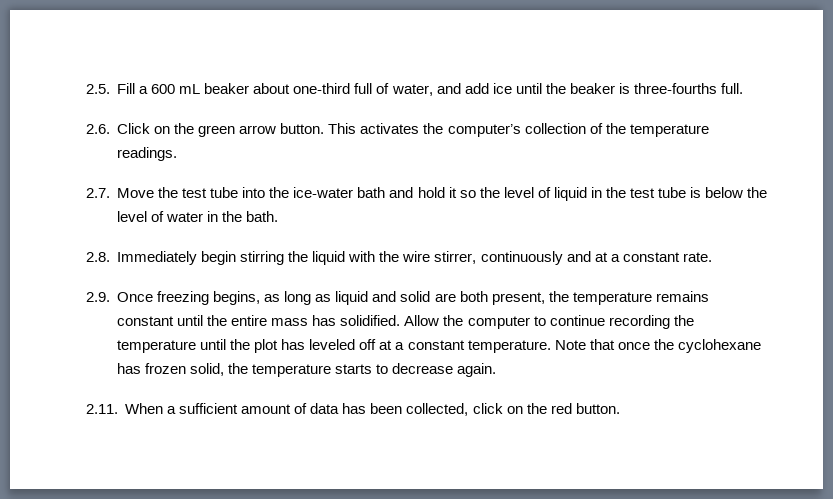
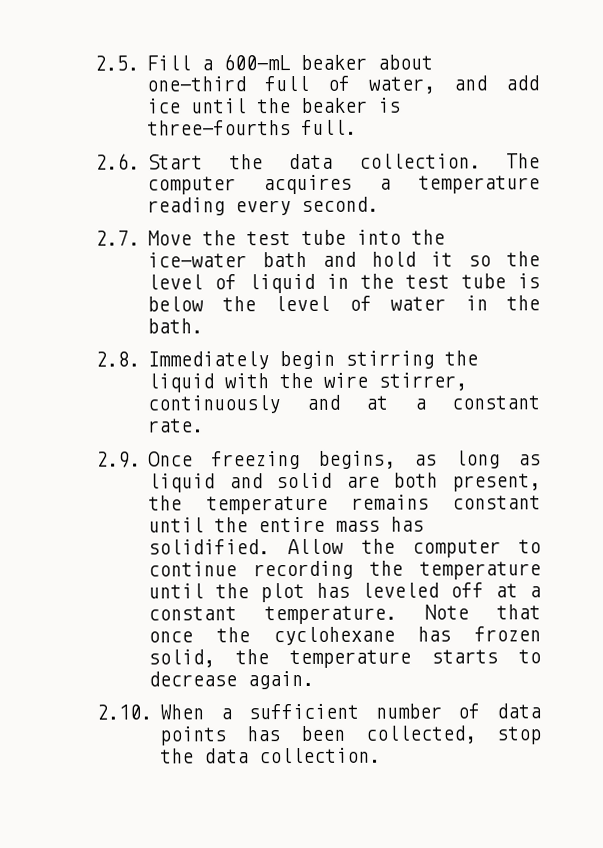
- 2.5. Fill a 600 mL beaker about one-third full of water, and add ice until the beaker is three-fourths full.
+ 2.5. Fill a 600-mL beaker about one-third full of water, and add ice until the beaker is three-fourths full.
- 2.6. Click on the green arrow button. This activates the computer’s collection of the temperature readings.
+ 2.6. Start the data collection. The computer acquires a temperature reading every second.
- 2.11. When a sufficient amount of data has been collected, click on the red button.
+ 2.10. When a sufficient number of data points has been collected, stop the data collection.

